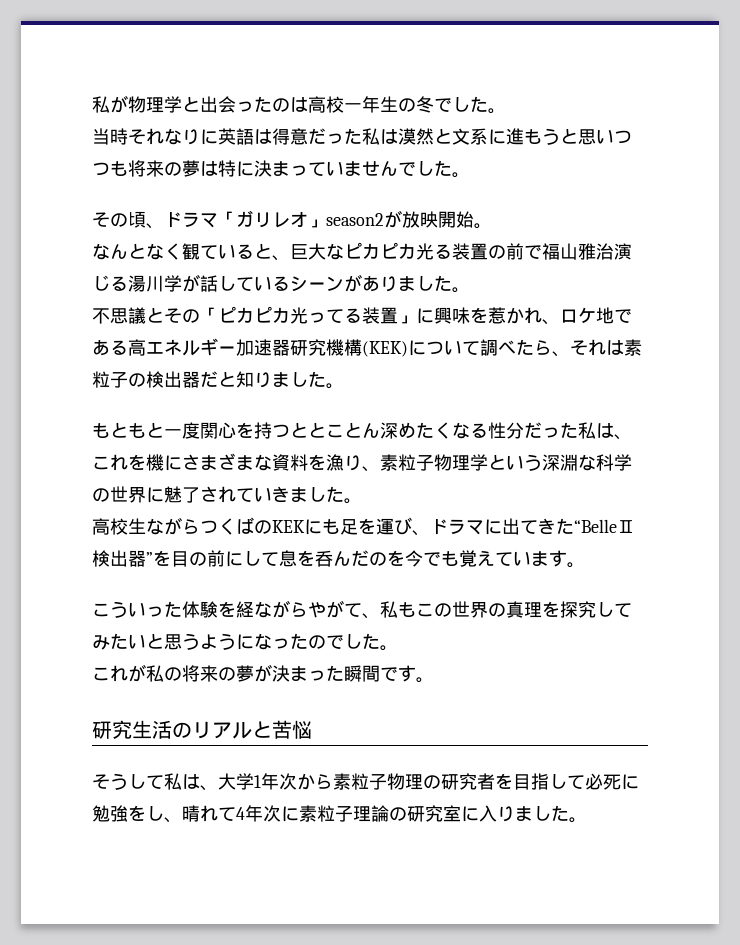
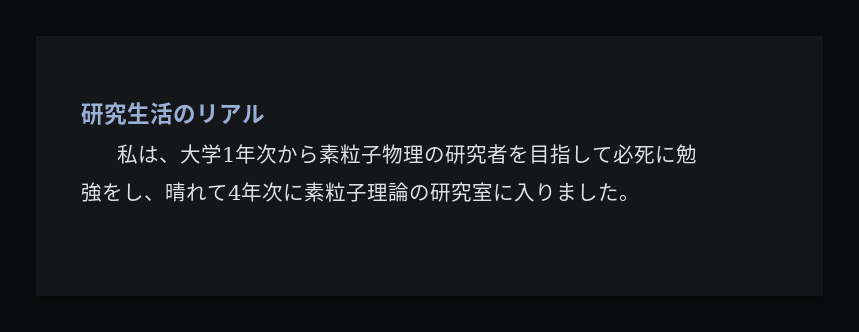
- 私が物理学と出会ったのは高校一年生の冬でした。
- 当時それなりに英語は得意だった私は漠然と文系に進もうと思いつつも将来の夢は特に決まっていませんでした。
- その頃、ドラマ「ガリレオ」season2が放映開始。
- なんとなく観ていると、巨大なピカピカ光る装置の前で福山雅治演じる湯川学が話しているシーンがありました。
- 不思議とその「ピカピカ光ってる装置」に興味を惹かれ、ロケ地である高エネルギー加速器研究機構(KEK)について調べたら、それは素粒子の検出器だと知りました。
- もともと一度関心を持つととことん深めたくなる性分だった私は、これを機にさまざまな資料を漁り、素粒子物理学という深淵な科学の世界に魅了されていきました。
- 高校生ながらつくばのKEKにも足を運び、ドラマに出てきた“BelleⅡ検出器”を目の前にして息を呑んだのを今でも覚えています。
- こういった体験を経ながらやがて、私もこの世界の真理を探究してみたいと思うようになったのでした。
- これが私の将来の夢が決まった瞬間です。
- 研究生活のリアルと苦悩
- そうして私は、大学1年次から素粒子物理の研究者を目指して必死に勉強をし、晴れて4年次に素粒子理論の研究室に入りました。
+ 研究生活のリアル
+ 私は、大学1年次から素粒子物理の研究者を目指して必死に勉強をし、晴れて4年次に素粒子理論の研究室に入りました。

